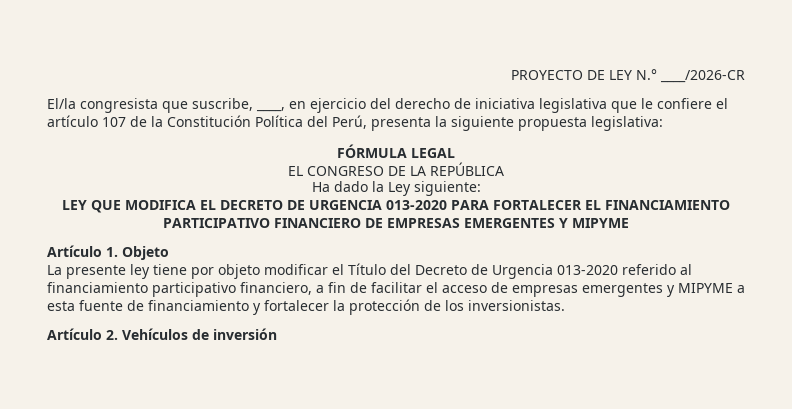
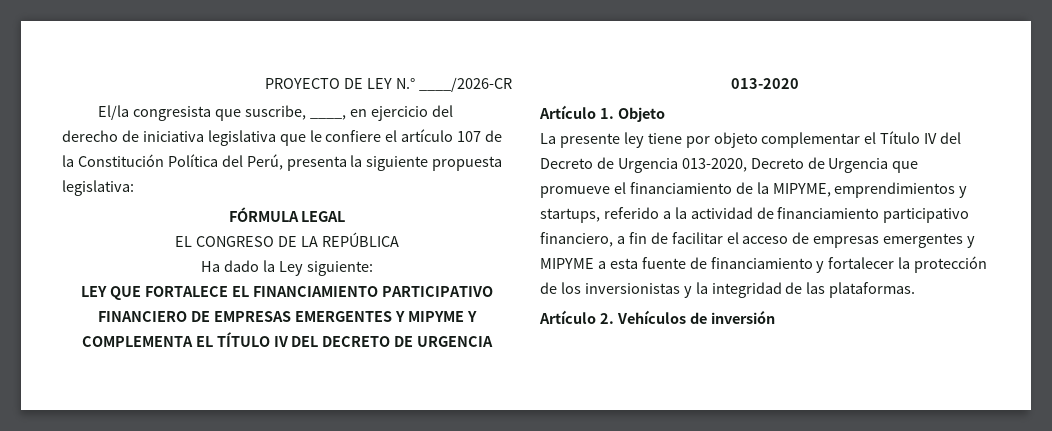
- LEY QUE MODIFICA EL DECRETO DE URGENCIA 013-2020 PARA FORTALECER EL FINANCIAMIENTO PARTICIPATIVO FINANCIERO DE EMPRESAS EMERGENTES Y MIPYME
+ LEY QUE FORTALECE EL FINANCIAMIENTO PARTICIPATIVO FINANCIERO DE EMPRESAS EMERGENTES Y MIPYME Y COMPLEMENTA EL TÍTULO IV DEL DECRETO DE URGENCIA 013-2020
- La presente ley tiene por objeto modificar el Título del Decreto de Urgencia 013-2020 referido al financiamiento participativo financiero, a fin de facilitar el acceso de empresas emergentes y MIPYME a esta fuente de financiamiento y fortalecer la protección de los inversionistas.
+ La presente ley tiene por objeto complementar el Título IV del Decreto de Urgencia 013-2020, Decreto de Urgencia que promueve el financiamiento de la MIPYME, emprendimientos y startups, referido a la actividad de financiamiento participativo financiero, a fin de facilitar el acceso de empresas emergentes y MIPYME a esta fuente de financiamiento y fortalecer la protección de los inversionistas y la integridad de las plataformas.

